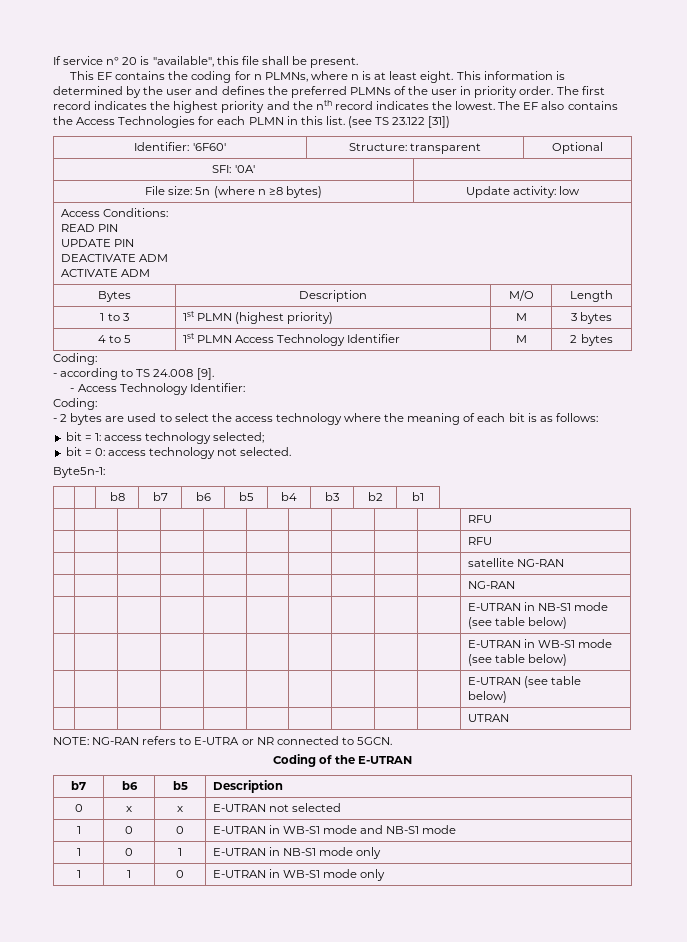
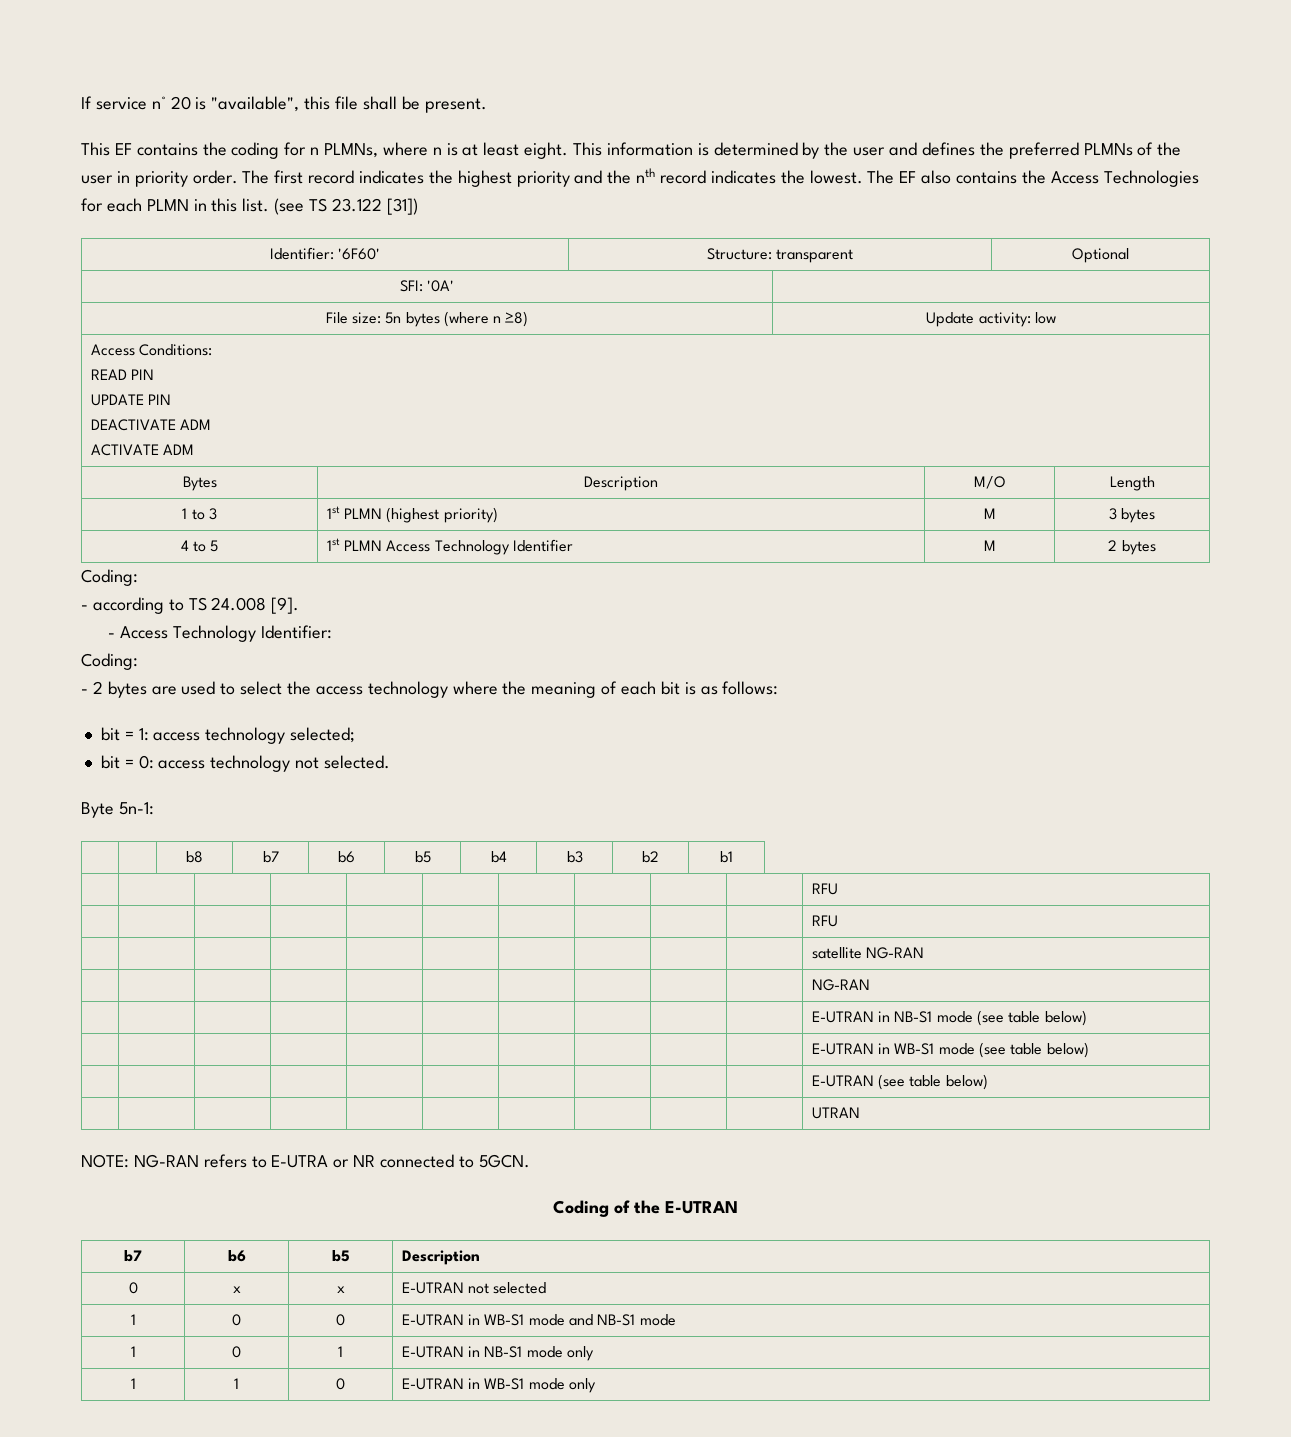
- File size: 5n (where n ≥8 bytes) | Update activity: low
+ File size: 5n bytes (where n ≥8) | Update activity: low
- Byte5n-1:
+ Byte 5n-1:

